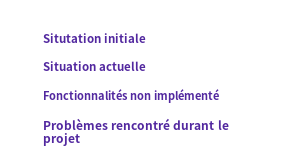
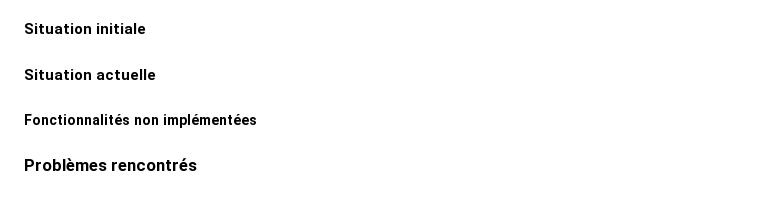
- Situtation initiale
+ Situation initiale
- Fonctionnalités non implémenté
+ Fonctionnalités non implémentées
- Problèmes rencontré durant le projet
+ Problèmes rencontrés

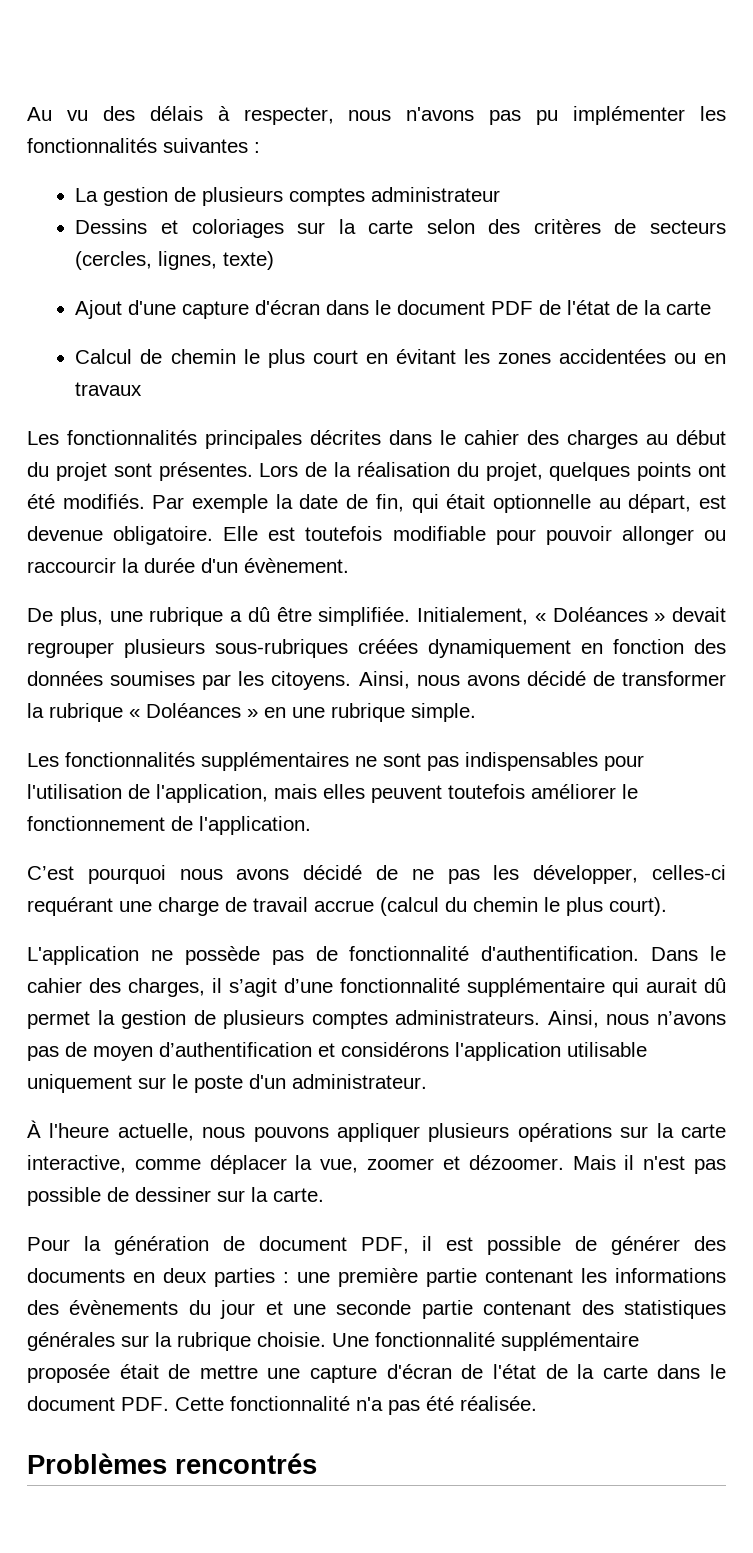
- Situation initiale
- Situation actuelle
- Fonctionnalités non implémentées
+ Au vu des délais à respecter, nous n'avons pas pu implémenter les fonctionnalités suivantes :
+ La gestion de plusieurs comptes administrateur
+ Dessins et coloriages sur la carte selon des critères de secteurs (cercles, lignes, texte)
+ Ajout d'une capture d'écran dans le document PDF de l'état de la carte
+ Calcul de chemin le plus court en évitant les zones accidentées ou en travaux
+ Les fonctionnalités principales décrites dans le cahier des charges au début du projet sont présentes. Lors de la réalisation du projet, quelques points ont été modifiés. Par exemple la date de fin, qui était optionnelle au départ, est devenue obligatoire. Elle est toutefois modifiable pour pouvoir allonger ou raccourcir la durée d'un évènement.
+ De plus, une rubrique a dû être simplifiée. Initialement, « Doléances » devait regrouper plusieurs sous-rubriques créées dynamiquement en fonction des données soumises par les citoyens. Ainsi, nous avons décidé de transformer la rubrique « Doléances » en une rubrique simple.
+ Les fonctionnalités supplémentaires ne sont pas indispensables pour l'utilisation de l'application, mais elles peuvent toutefois améliorer le fonctionnement de l'application.
+ C’est pourquoi nous avons décidé de ne pas les développer, celles-ci requérant une charge de travail accrue (calcul du chemin le plus court).
+ L'application ne possède pas de fonctionnalité d'authentification. Dans le cahier des charges, il s’agit d’une fonctionnalité supplémentaire qui aurait dû permet la gestion de plusieurs comptes administrateurs. Ainsi, nous n’avons pas de moyen d’authentification et considérons l'application utilisable uniquement sur le poste d'un administrateur.
+ À l'heure actuelle, nous pouvons appliquer plusieurs opérations sur la carte interactive, comme déplacer la vue, zoomer et dézoomer. Mais il n'est pas possible de dessiner sur la carte.
+ Pour la génération de document PDF, il est possible de générer des documents en deux parties : une première partie contenant les informations des évènements du jour et une seconde partie contenant des statistiques générales sur la rubrique choisie. Une fonctionnalité supplémentaire proposée était de mettre une capture d'écran de l'état de la carte dans le document PDF. Cette fonctionnalité n'a pas été réalisée.

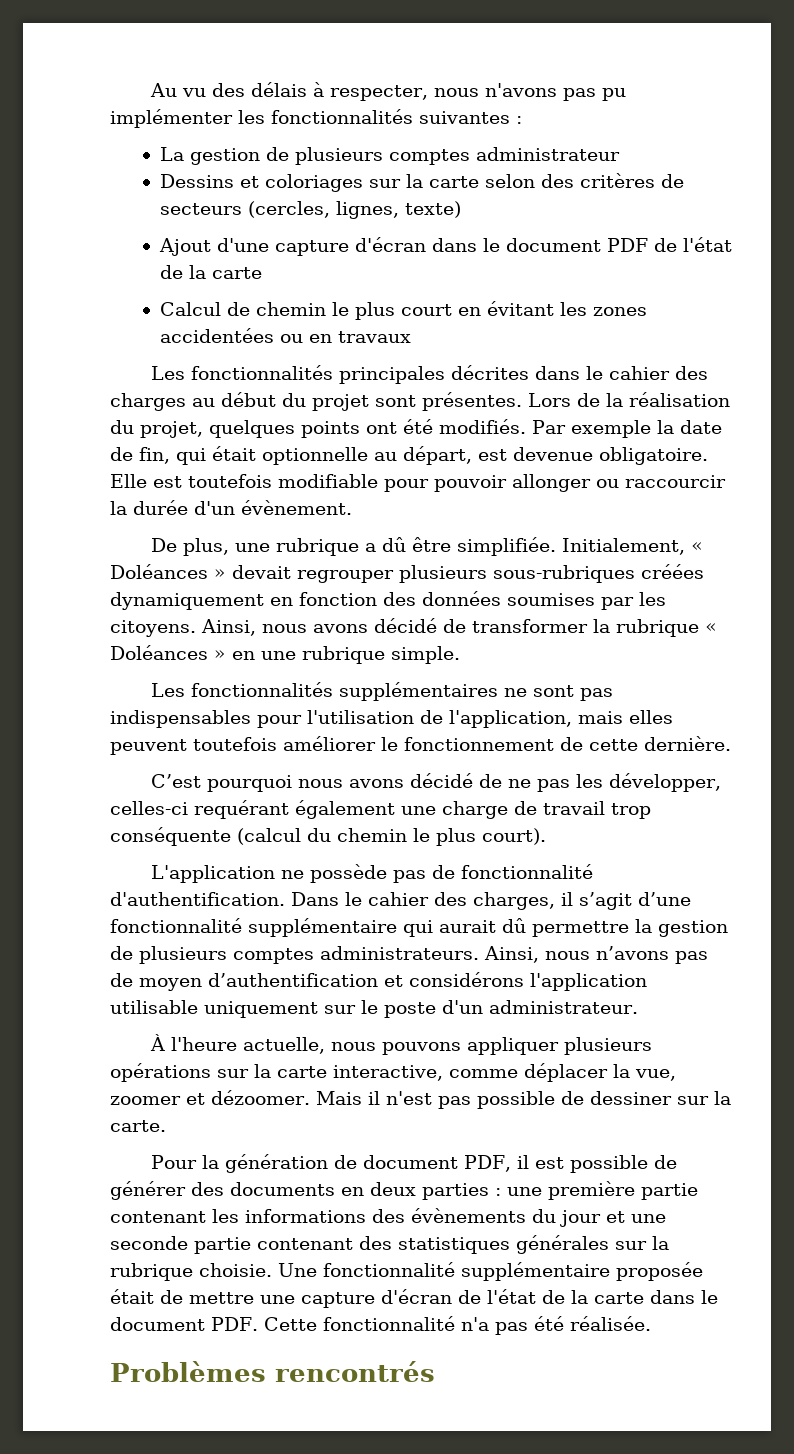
- Les fonctionnalités supplémentaires ne sont pas indispensables pour l'utilisation de l'application, mais elles peuvent toutefois améliorer le fonctionnement de l'application.
+ Les fonctionnalités supplémentaires ne sont pas indispensables pour l'utilisation de l'application, mais elles peuvent toutefois améliorer le fonctionnement de cette dernière.
- C’est pourquoi nous avons décidé de ne pas les développer, celles-ci requérant une charge de travail accrue (calcul du chemin le plus court).
+ C’est pourquoi nous avons décidé de ne pas les développer, celles-ci requérant également une charge de travail trop conséquente (calcul du chemin le plus court).
- Dans le cahier des charges, il s’agit d’une fonctionnalité supplémentaire qui aurait dû permet la gestion de plusieurs comptes administrateurs.
+ Dans le cahier des charges, il s’agit d’une fonctionnalité supplémentaire qui aurait dû permettre la gestion de plusieurs comptes administrateurs.

